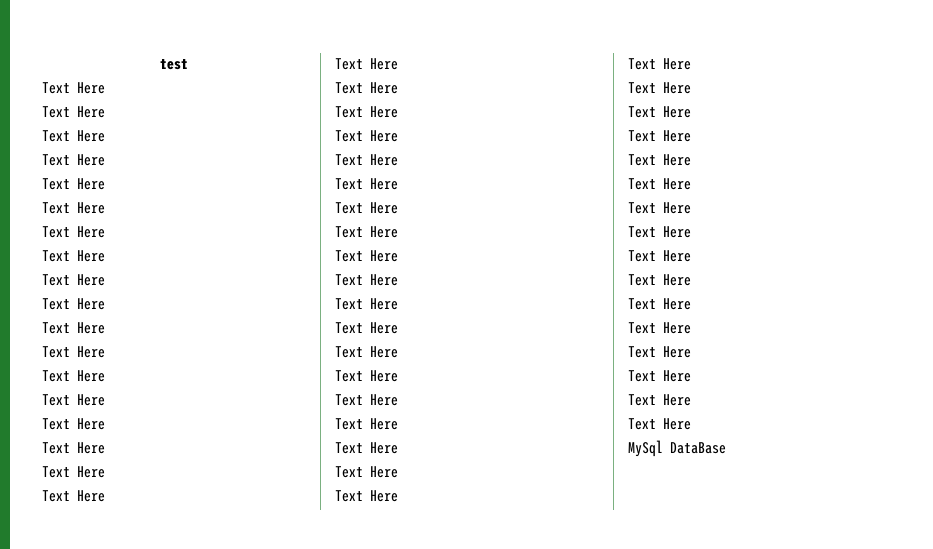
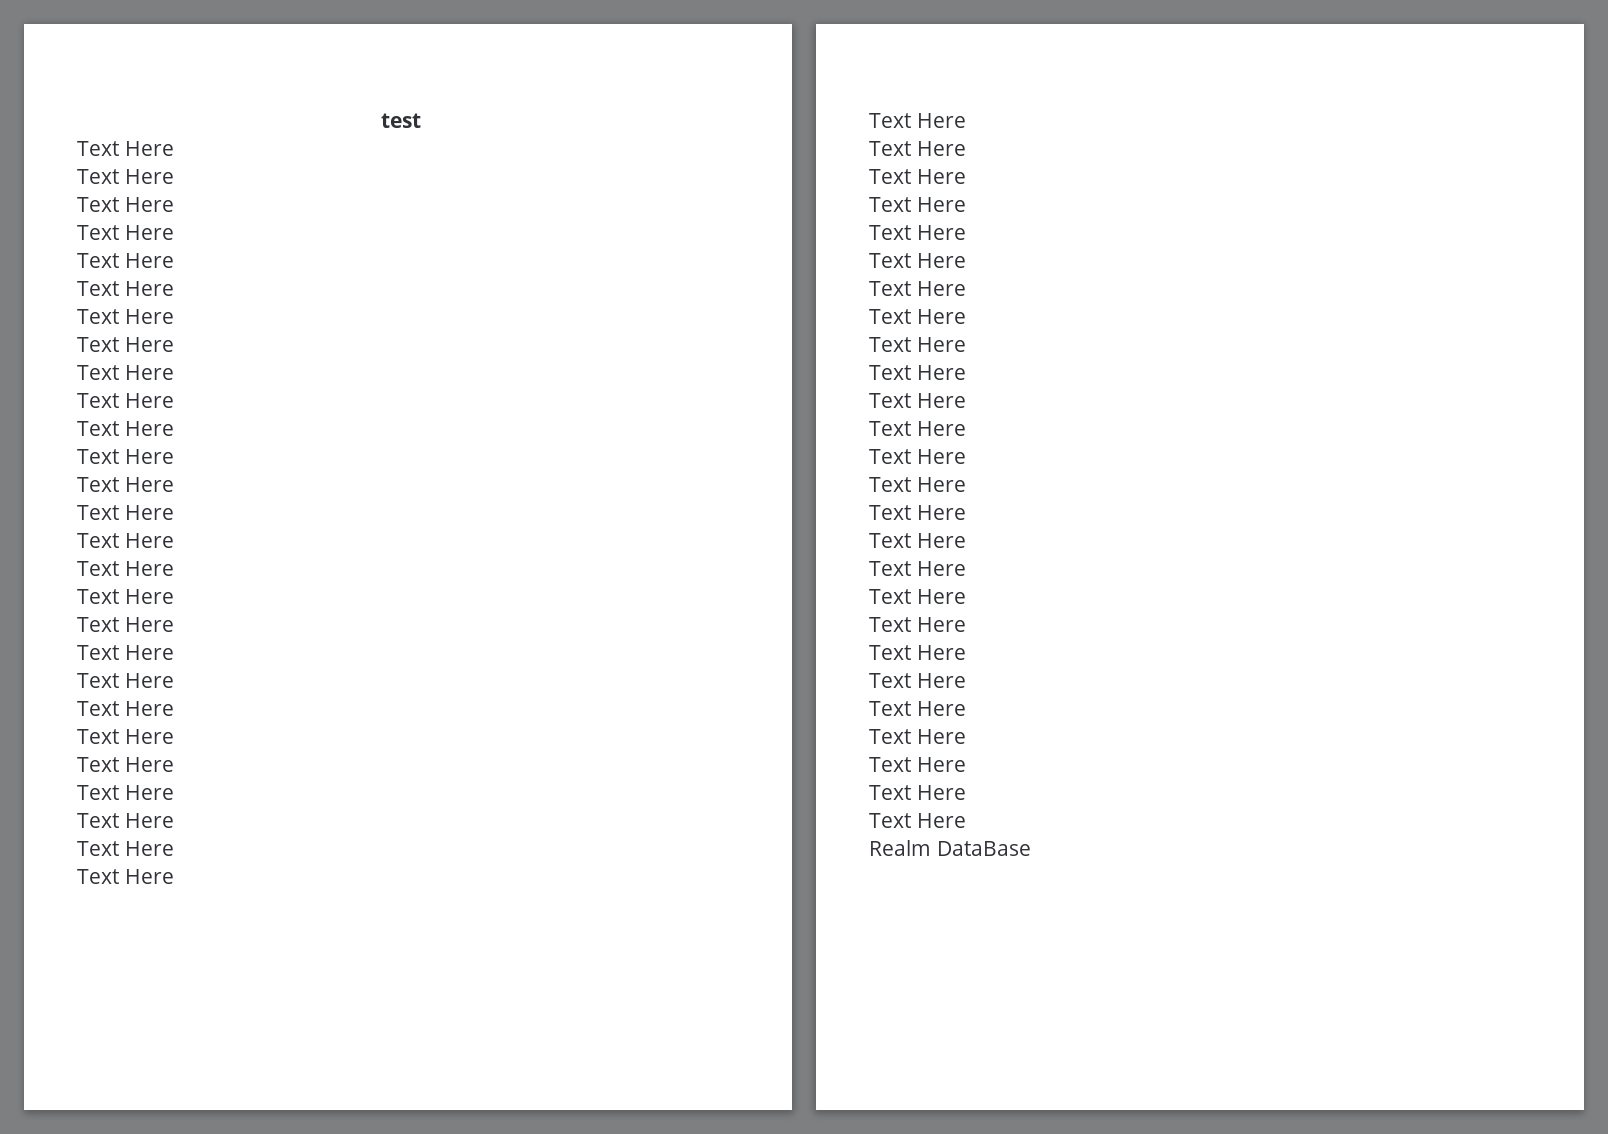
- MySql DataBase
+ Realm DataBase

